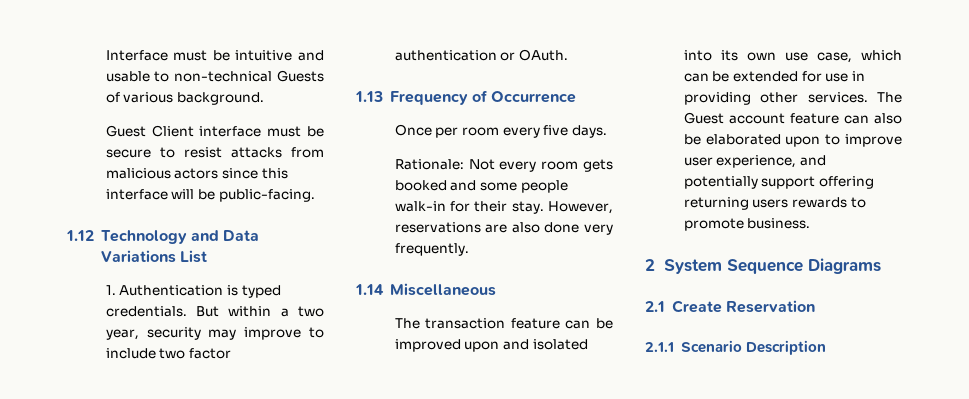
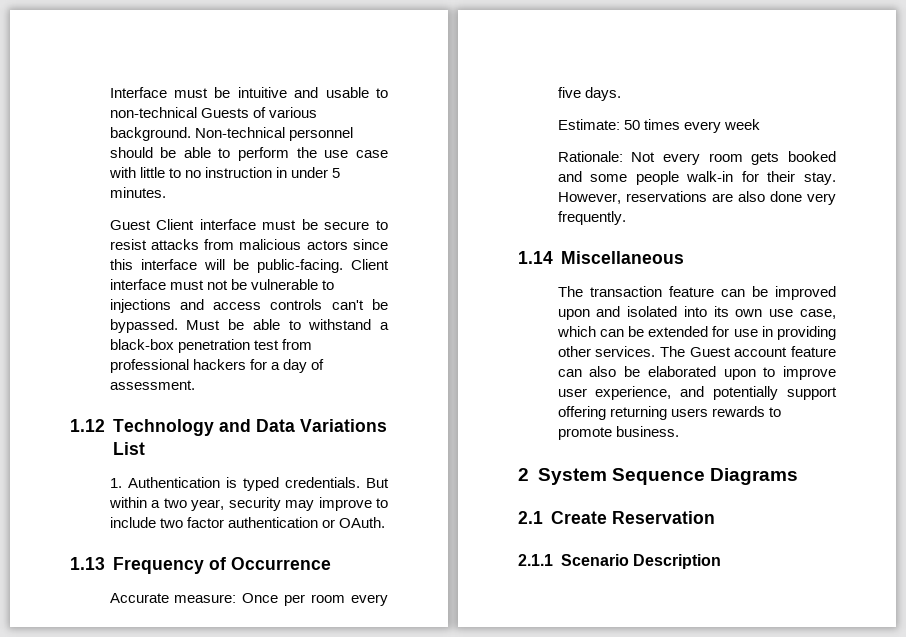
+ Non-technical personnel should be able to perform the use case with little to no instruction in under 5 minutes.
+ Client interface must not be vulnerable to injections and access controls can't be bypassed. Must be able to withstand a black-box penetration test from professional hackers for a day of assessment.
- Once per room every five days.
+ Accurate measure: Once per room every five days.
+ Estimate: 50 times every week

